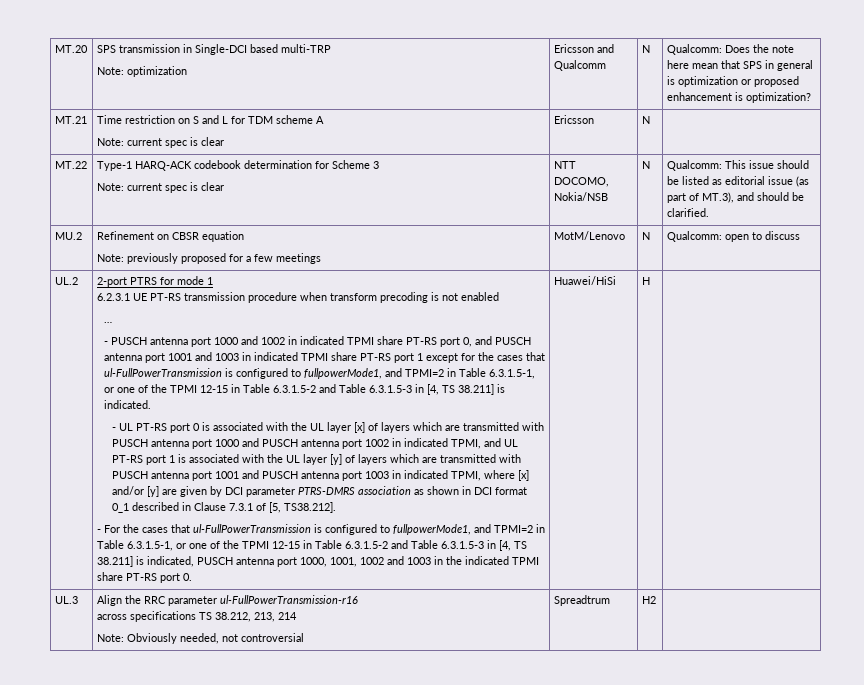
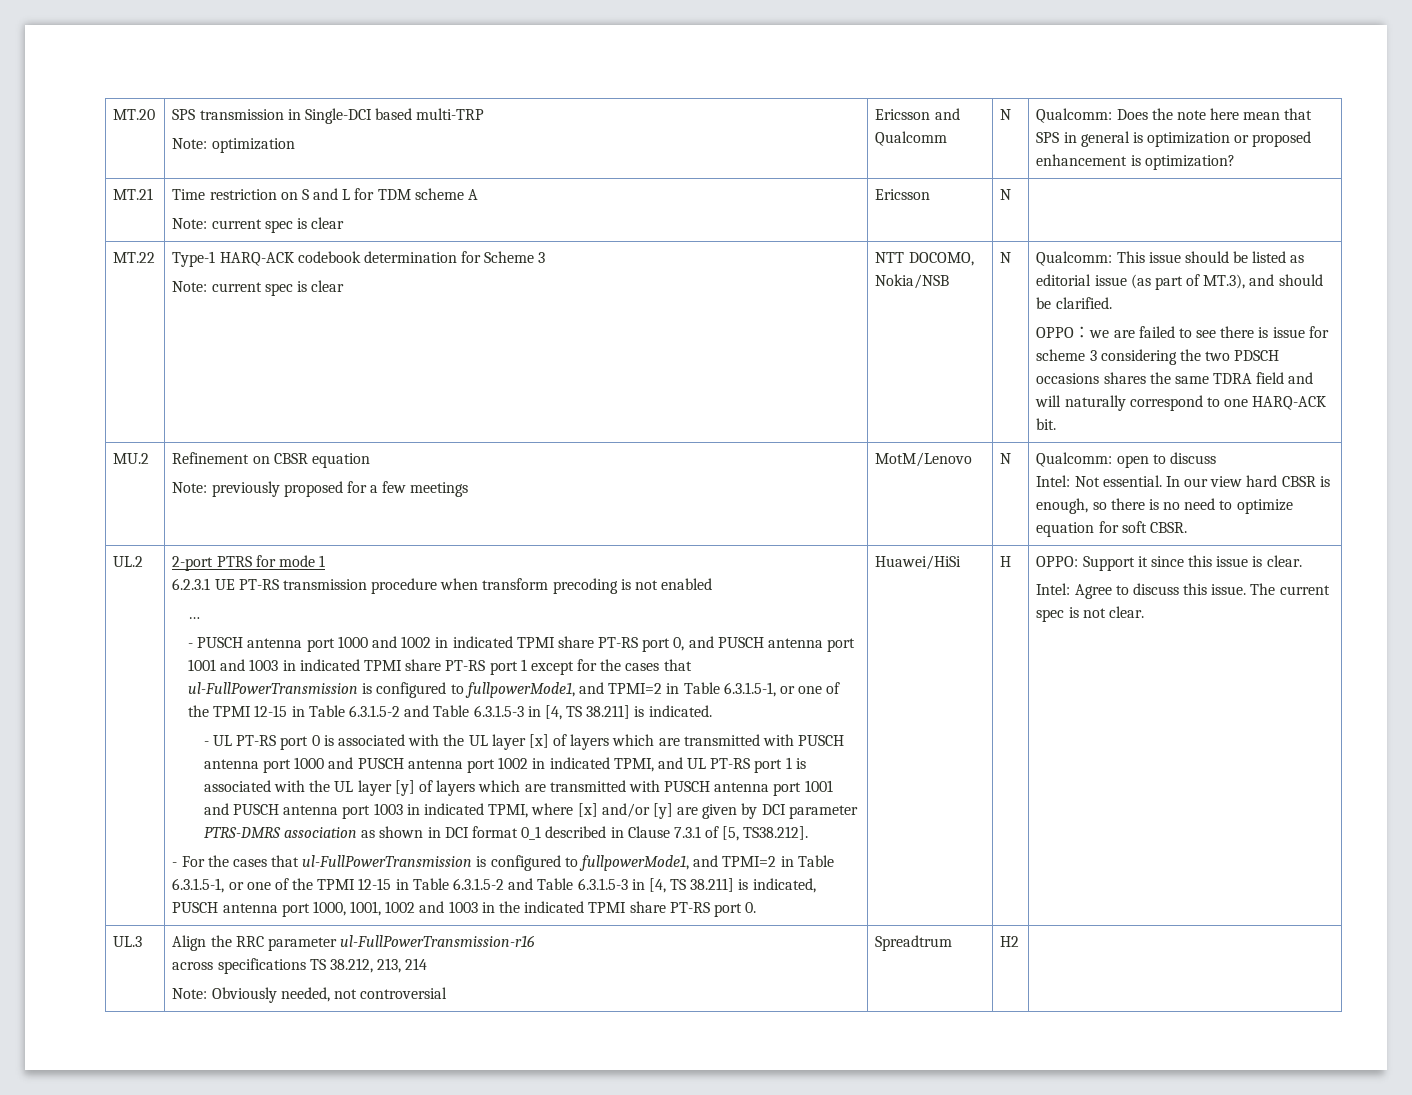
+ OPPO：we are failed to see there is issue for scheme 3 considering the two PDSCH occasions shares the same TDRA field and will naturally correspond to one HARQ-ACK bit.
  MU.2 | Refinement on CBSR equation
  Note: previously proposed for a few meetings | MotM/Lenovo | N | Qualcomm: open to discuss
+ Intel: Not essential. In our view hard CBSR is enough, so there is no need to optimize equation for soft CBSR.
+ OPPO: Support it since this issue is clear.
+ Intel: Agree to discuss this issue. The current spec is not clear.

